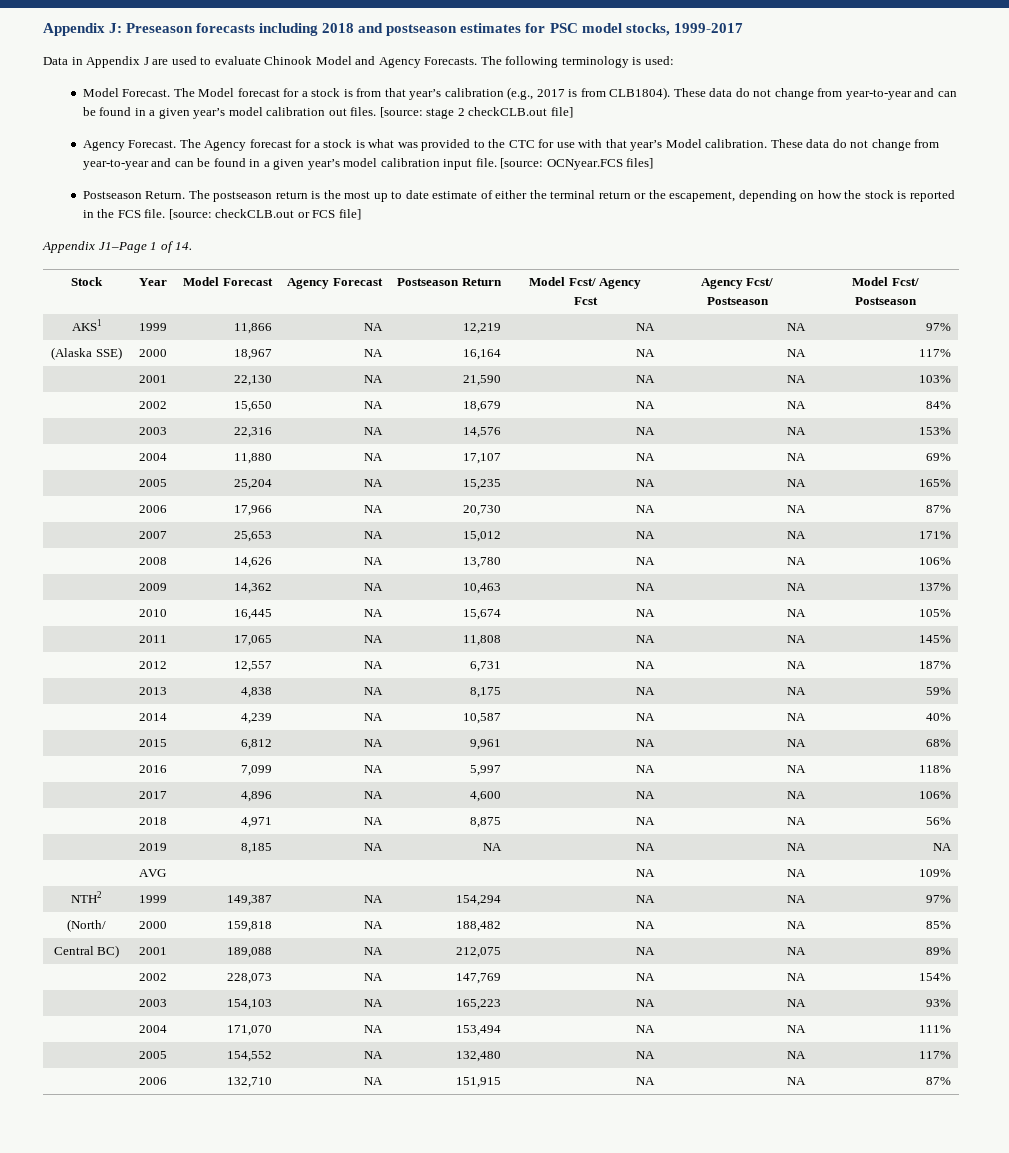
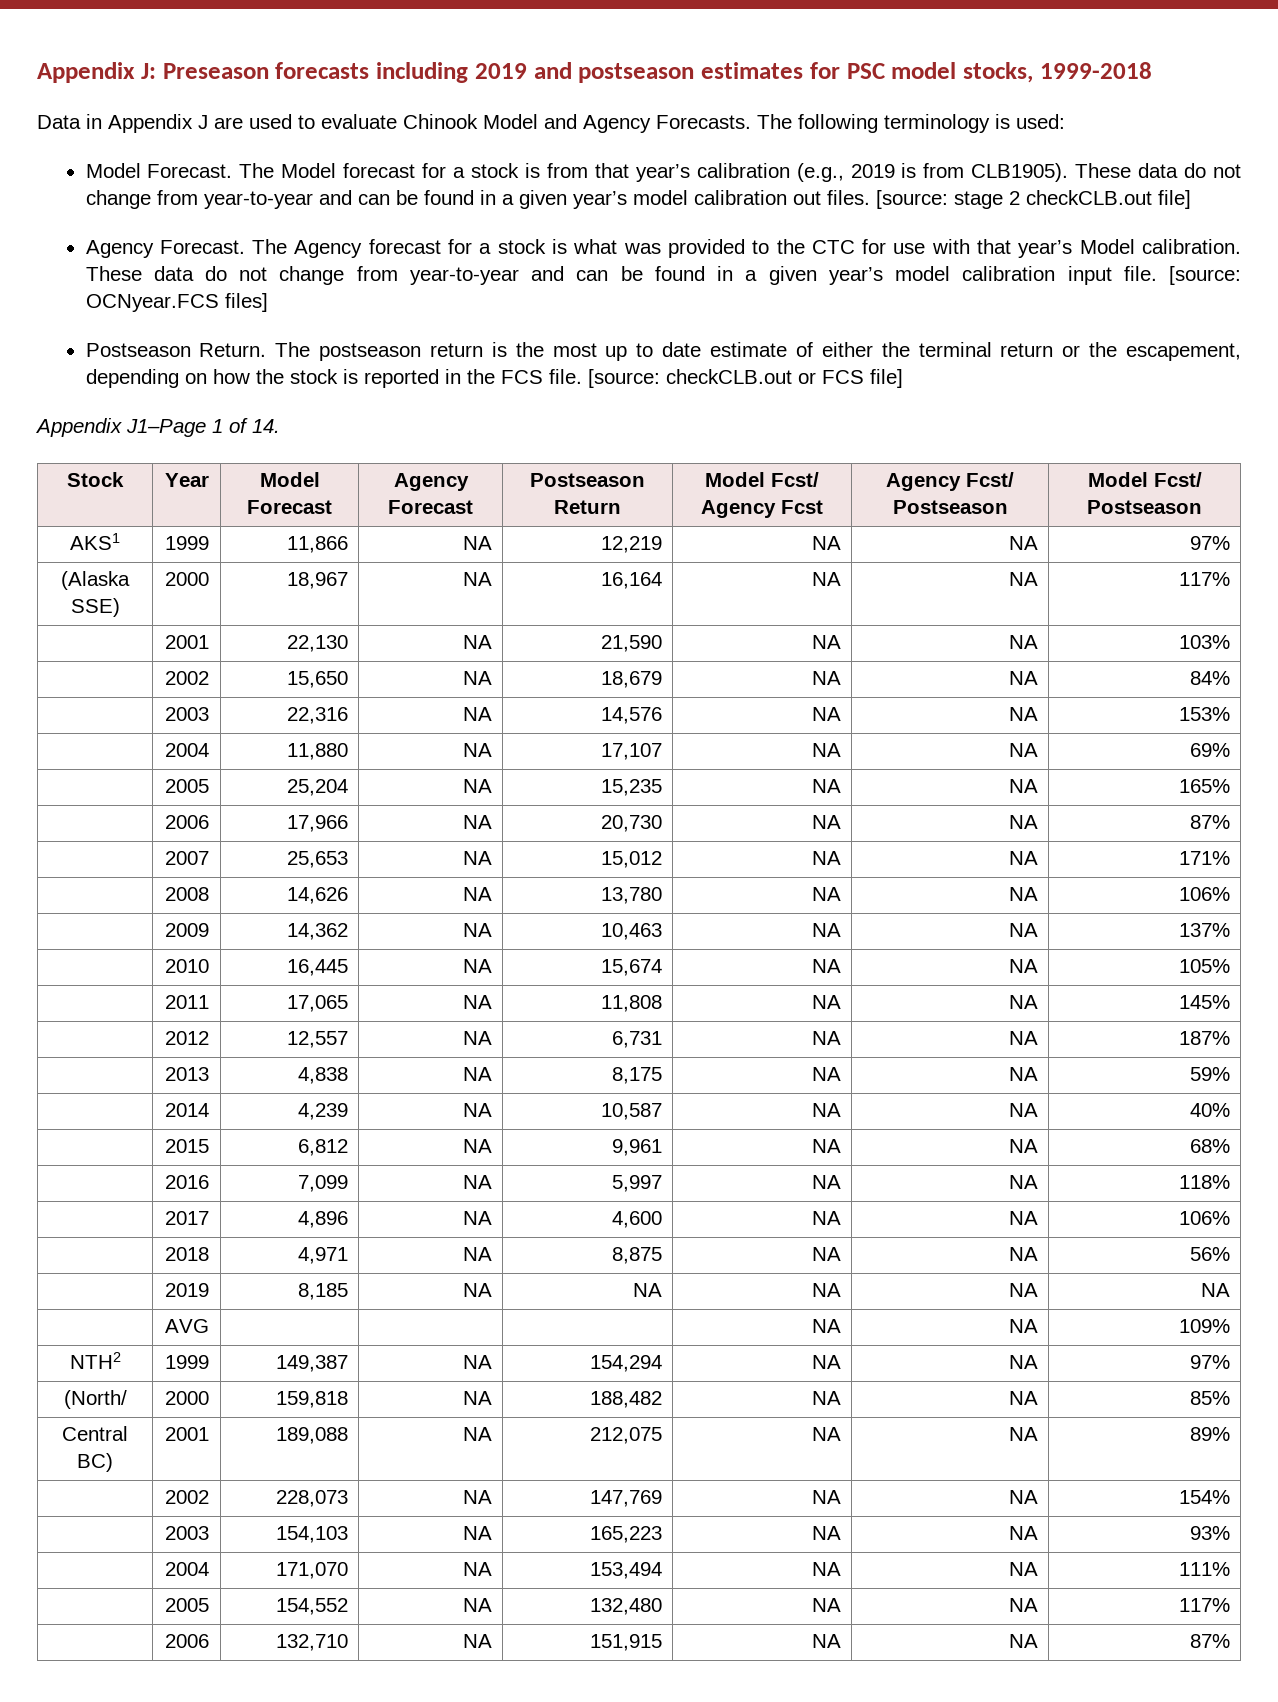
- Appendix J: Preseason forecasts including 2018 and postseason estimates for PSC model stocks, 1999-2017
+ Appendix J: Preseason forecasts including 2019 and postseason estimates for PSC model stocks, 1999-2018
- The Model forecast for a stock is from that year’s calibration (e.g., 2017 is from CLB1804).
+ The Model forecast for a stock is from that year’s calibration (e.g., 2019 is from CLB1905).

